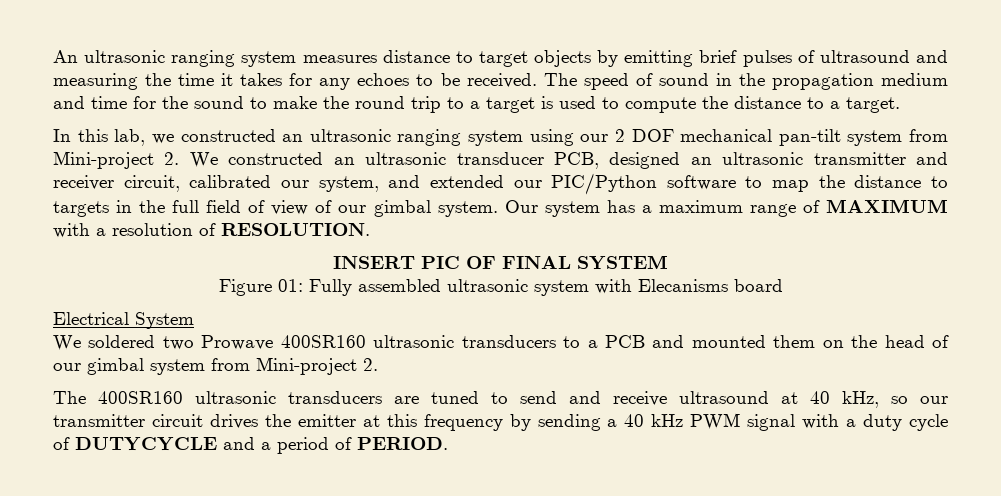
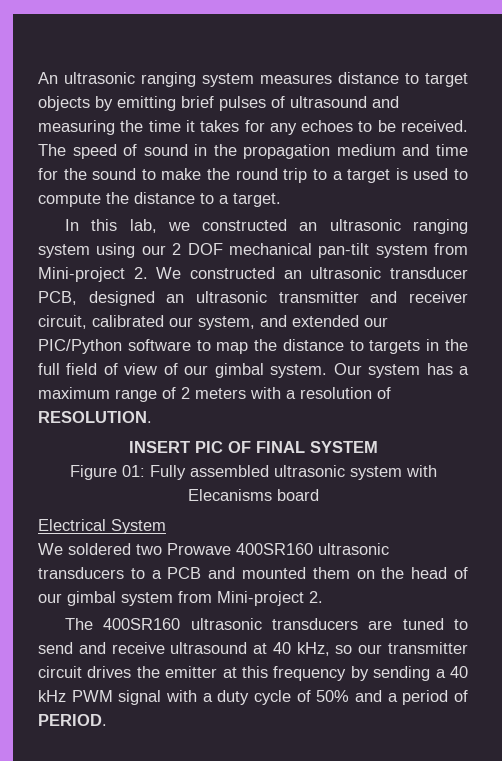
- Our system has a maximum range of MAXIMUM with a resolution of RESOLUTION.
+ Our system has a maximum range of 2 meters with a resolution of RESOLUTION.
- The 400SR160 ultrasonic transducers are tuned to send and receive ultrasound at 40 kHz, so our transmitter circuit drives the emitter at this frequency by sending a 40 kHz PWM signal with a duty cycle of DUTYCYCLE and a period of PERIOD.
+ The 400SR160 ultrasonic transducers are tuned to send and receive ultrasound at 40 kHz, so our transmitter circuit drives the emitter at this frequency by sending a 40 kHz PWM signal with a duty cycle of 50% and a period of PERIOD.

